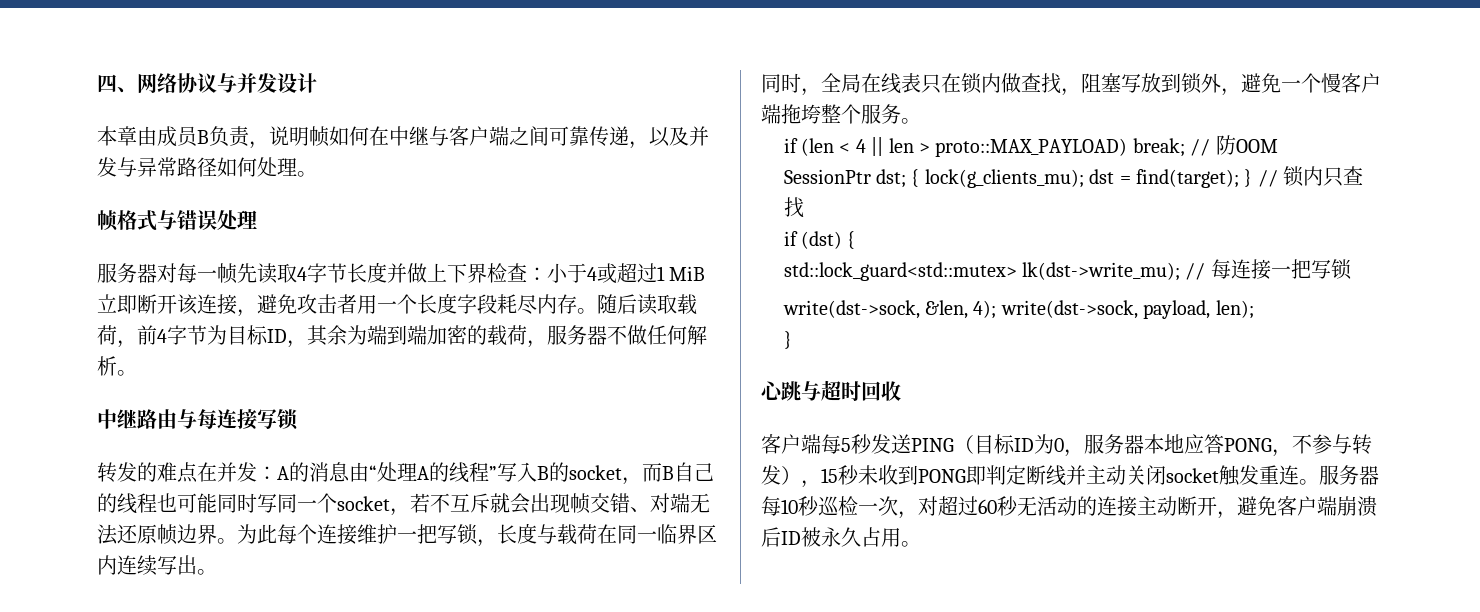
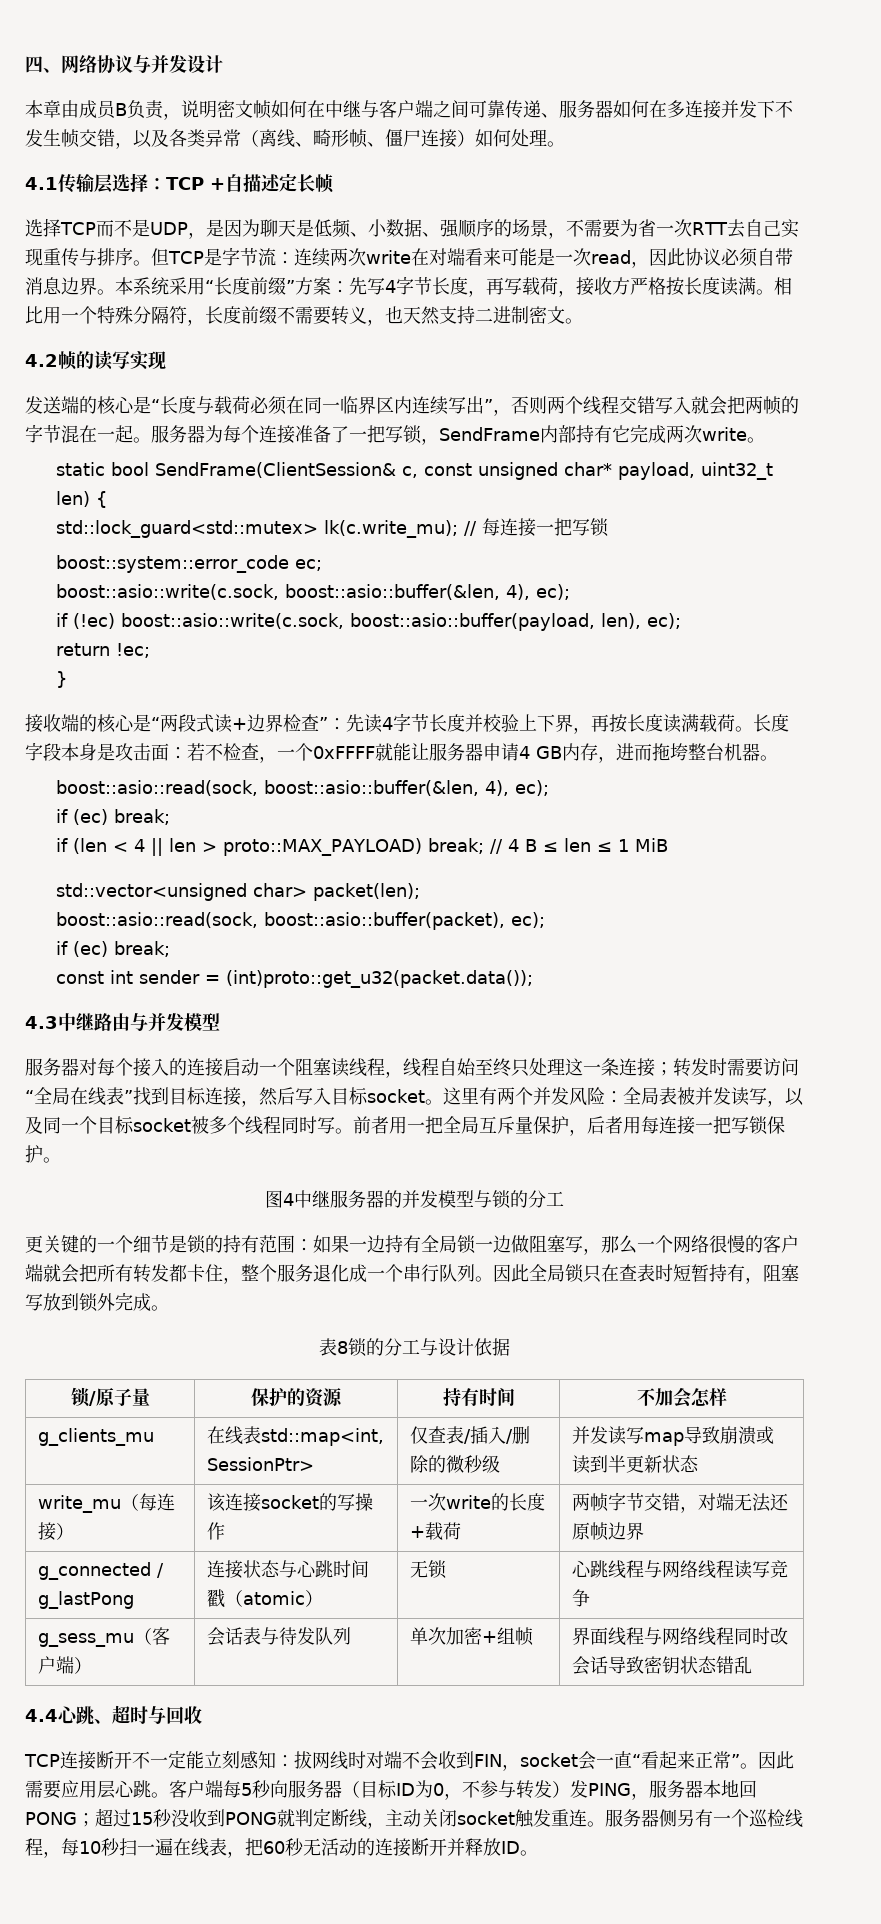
- 本章由成员B负责，说明帧如何在中继与客户端之间可靠传递，以及并发与异常路径如何处理。
- 帧格式与错误处理
- 服务器对每一帧先读取4字节长度并做上下界检查：小于4或超过1 MiB立即断开该连接，避免攻击者用一个长度字段耗尽内存。随后读取载荷，前4字节为目标ID，其余为端到端加密的载荷，服务器不做任何解析。
- 中继路由与每连接写锁
- 转发的难点在并发：A的消息由“处理A的线程”写入B的socket，而B自己的线程也可能同时写同一个socket，若不互斥就会出现帧交错、对端无法还原帧边界。为此每个连接维护一把写锁，长度与载荷在同一临界区内连续写出。
- 同时，全局在线表只在锁内做查找，阻塞写放到锁外，避免一个慢客户端拖垮整个服务。
+ 本章由成员B负责，说明密文帧如何在中继与客户端之间可靠传递、服务器如何在多连接并发下不发生帧交错，以及各类异常（离线、畸形帧、僵尸连接）如何处理。
+ 4.1传输层选择：TCP +自描述定长帧
+ 选择TCP而不是UDP，是因为聊天是低频、小数据、强顺序的场景，不需要为省一次RTT去自己实现重传与排序。但TCP是字节流：连续两次write在对端看来可能是一次read，因此协议必须自带消息边界。本系统采用“长度前缀”方案：先写4字节长度，再写载荷，接收方严格按长度读满。相比用一个特殊分隔符，长度前缀不需要转义，也天然支持二进制密文。
+ 4.2帧的读写实现
+ 发送端的核心是“长度与载荷必须在同一临界区内连续写出”，否则两个线程交错写入就会把两帧的字节混在一起。服务器为每个连接准备了一把写锁，SendFrame内部持有它完成两次write。
+ static bool SendFrame(ClientSession& c, const unsigned char* payload, uint32_t len) {
+ std::lock_guard<std::mutex> lk(c.write_mu); // 每连接一把写锁
+ boost::system::error_code ec;
+ boost::asio::write(c.sock, boost::asio::buffer(&len, 4), ec);
+ if (!ec) boost::asio::write(c.sock, boost::asio::buffer(payload, len), ec);
+ return !ec;
+ }
+ 接收端的核心是“两段式读+边界检查”：先读4字节长度并校验上下界，再按长度读满载荷。长度字段本身是攻击面：若不检查，一个0xFFFF就能让服务器申请4 GB内存，进而拖垮整台机器。
+ boost::asio::read(sock, boost::asio::buffer(&len, 4), ec);
+ if (ec) break;
- if (len < 4 || len > proto::MAX_PAYLOAD) break; // 防OOM
- SessionPtr dst; { lock(g_clients_mu); dst = find(target); } // 锁内只查找
- if (dst) {
- std::lock_guard<std::mutex> lk(dst->write_mu); // 每连接一把写锁
- write(dst->sock, &len, 4); write(dst->sock, payload, len);
- }
- 心跳与超时回收
- 客户端每5秒发送PING（目标ID为0，服务器本地应答PONG，不参与转发），15秒未收到PONG即判定断线并主动关闭socket触发重连。
+ if (len < 4 || len > proto::MAX_PAYLOAD) break; // 4 B ≤ len ≤ 1 MiB
+ std::vector<unsigned char> packet(len);
+ boost::asio::read(sock, boost::asio::buffer(packet), ec);
+ if (ec) break;
+ const int sender = (int)proto::get_u32(packet.data());
+ 4.3中继路由与并发模型
+ 服务器对每个接入的连接启动一个阻塞读线程，线程自始至终只处理这一条连接；转发时需要访问“全局在线表”找到目标连接，然后写入目标socket。这里有两个并发风险：全局表被并发读写，以及同一个目标socket被多个线程同时写。前者用一把全局互斥量保护，后者用每连接一把写锁保护。
+ 图4中继服务器的并发模型与锁的分工
+ 更关键的一个细节是锁的持有范围：如果一边持有全局锁一边做阻塞写，那么一个网络很慢的客户端就会把所有转发都卡住，整个服务退化成一个串行队列。因此全局锁只在查表时短暂持有，阻塞写放到锁外完成。
+ 表8锁的分工与设计依据
+ 锁/原子量 | 保护的资源 | 持有时间 | 不加会怎样
+ g_clients_mu | 在线表std::map<int, SessionPtr> | 仅查表/插入/删除的微秒级 | 并发读写map导致崩溃或读到半更新状态
+ write_mu（每连接） | 该连接socket的写操作 | 一次write的长度+载荷 | 两帧字节交错，对端无法还原帧边界
+ g_connected / g_lastPong | 连接状态与心跳时间戳（atomic） | 无锁 | 心跳线程与网络线程读写竞争
+ g_sess_mu（客户端） | 会话表与待发队列 | 单次加密+组帧 | 界面线程与网络线程同时改会话导致密钥状态错乱
+ 4.4心跳、超时与回收
+ TCP连接断开不一定能立刻感知：拔网线时对端不会收到FIN，socket会一直“看起来正常”。因此需要应用层心跳。客户端每5秒向服务器（目标ID为0，不参与转发）发PING，服务器本地回PONG；超过15秒没收到PONG就判定断线，主动关闭socket触发重连。
- 服务器每10秒巡检一次，对超过60秒无活动的连接主动断开，避免客户端崩溃后ID被永久占用。
+ 服务器侧另有一个巡检线程，每10秒扫一遍在线表，把60秒无活动的连接断开并释放ID。

